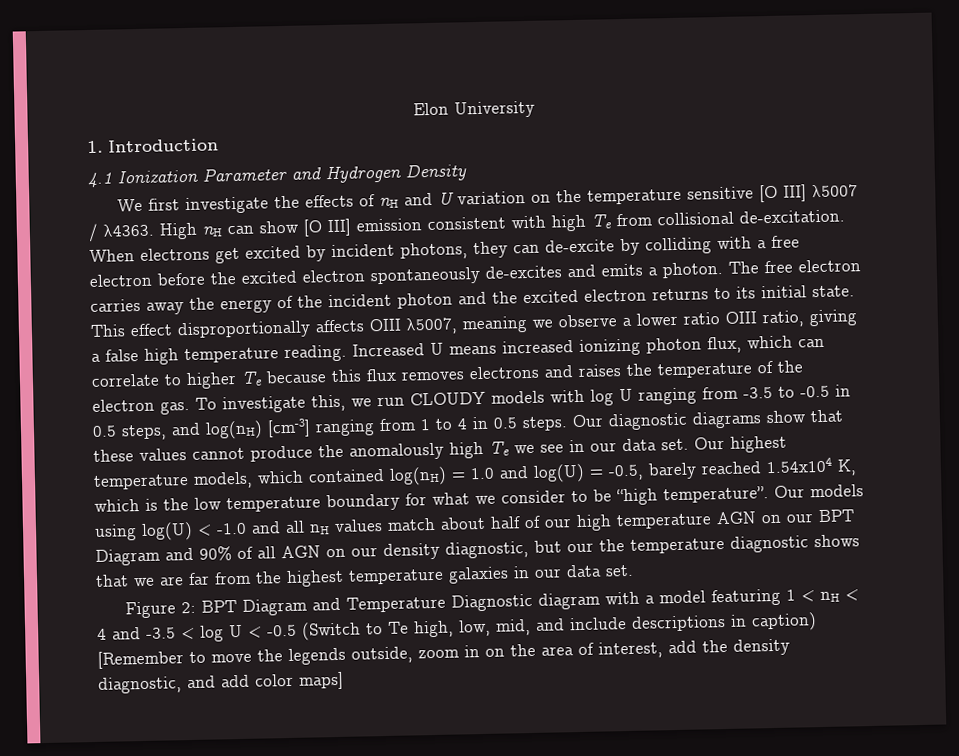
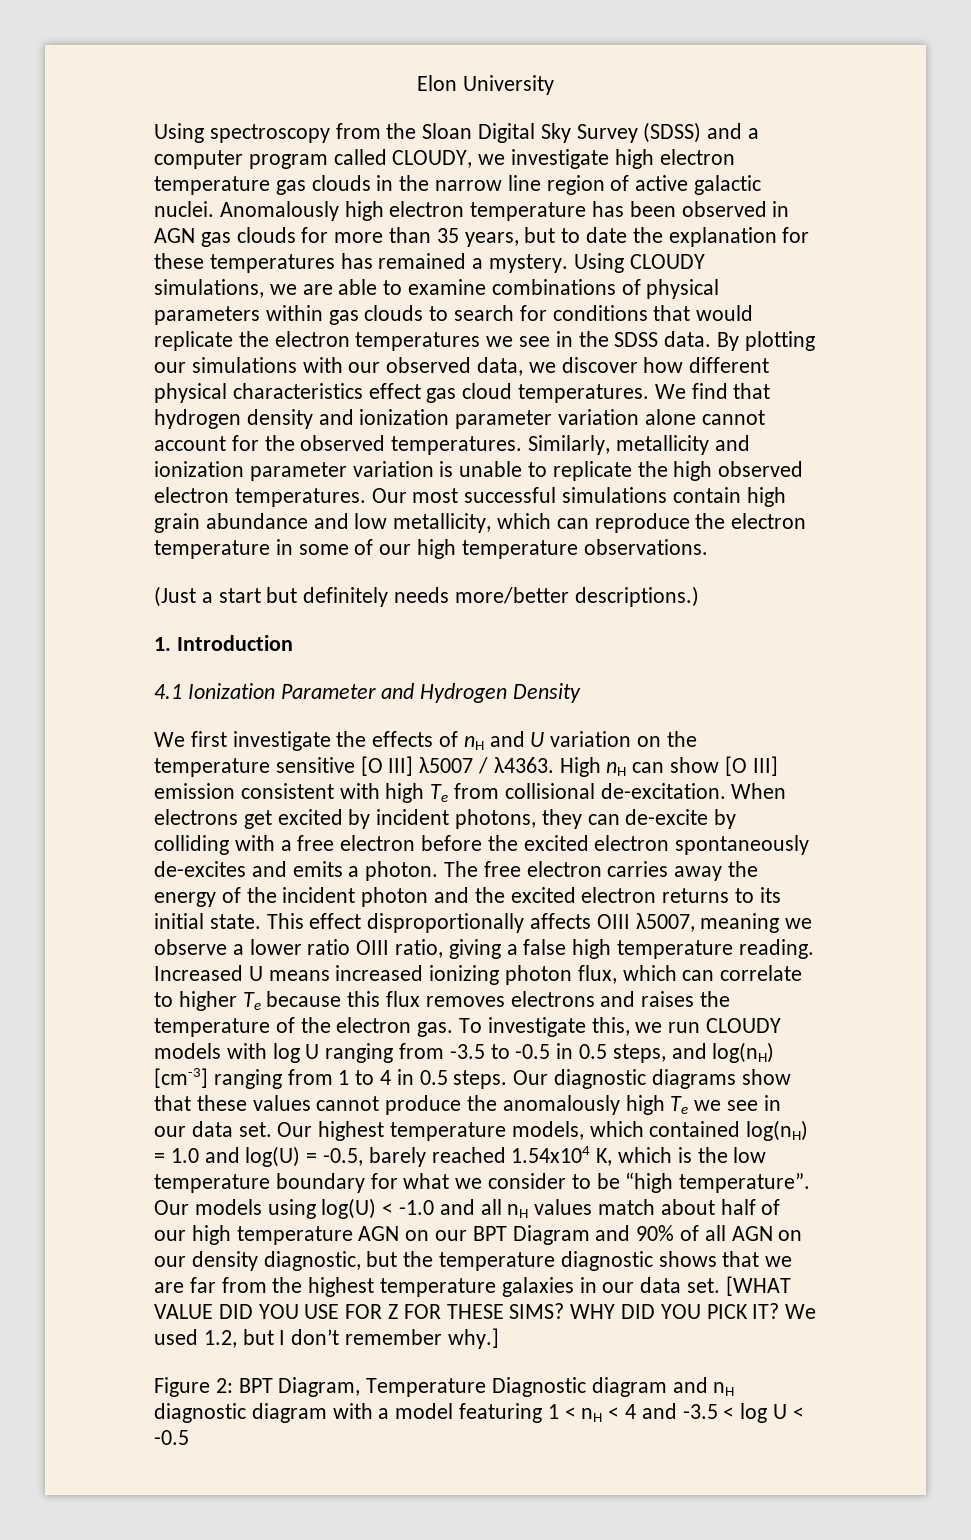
+ Using spectroscopy from the Sloan Digital Sky Survey (SDSS) and a computer program called CLOUDY, we investigate high electron temperature gas clouds in the narrow line region of active galactic nuclei. Anomalously high electron temperature has been observed in AGN gas clouds for more than 35 years, but to date the explanation for these temperatures has remained a mystery. Using CLOUDY simulations, we are able to examine combinations of physical parameters within gas clouds to search for conditions that would replicate the electron temperatures we see in the SDSS data. By plotting our simulations with our observed data, we discover how different physical characteristics effect gas cloud temperatures. We find that hydrogen density and ionization parameter variation alone cannot account for the observed temperatures. Similarly, metallicity and ionization parameter variation is unable to replicate the high observed electron temperatures. Our most successful simulations contain high grain abundance and low metallicity, which can reproduce the electron temperature in some of our high temperature observations.
+ (Just a start but definitely needs more/better descriptions.)
- Our models using log(U) < -1.0 and all nH values match about half of our high temperature AGN on our BPT Diagram and 90% of all AGN on our density diagnostic, but our the temperature diagnostic shows that we are far from the highest temperature galaxies in our data set.
+ Our models using log(U) < -1.0 and all nH values match about half of our high temperature AGN on our BPT Diagram and 90% of all AGN on our density diagnostic, but the temperature diagnostic shows that we are far from the highest temperature galaxies in our data set. [WHAT VALUE DID YOU USE FOR Z FOR THESE SIMS? WHY DID YOU PICK IT? We used 1.2, but I don’t remember why.]
- Figure 2: BPT Diagram and Temperature Diagnostic diagram with a model featuring 1 < nH < 4 and -3.5 < log U < -0.5 (Switch to Te high, low, mid, and include descriptions in caption) [Remember to move the legends outside, zoom in on the area of interest, add the density diagnostic, and add color maps]
+ Figure 2: BPT Diagram, Temperature Diagnostic diagram and nH diagnostic diagram with a model featuring 1 < nH < 4 and -3.5 < log U < -0.5

